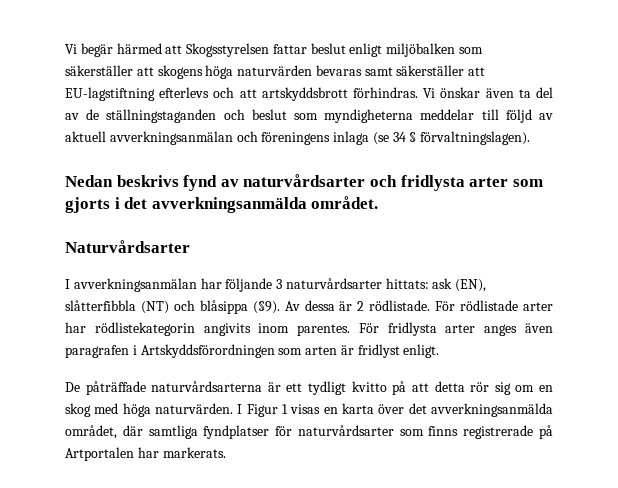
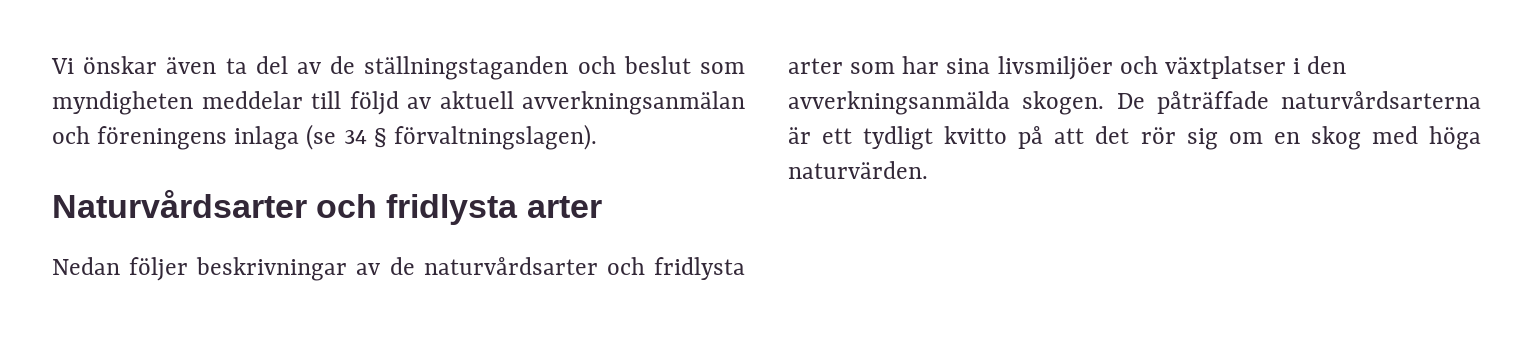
- Vi begär härmed att Skogsstyrelsen fattar beslut enligt miljöbalken som säkerställer att skogens höga naturvärden bevaras samt säkerställer att EU-lagstiftning efterlevs och att artskyddsbrott förhindras. Vi önskar även ta del av de ställningstaganden och beslut som myndigheterna meddelar till följd av aktuell avverkningsanmälan och föreningens inlaga (se 34 § förvaltningslagen).
+ Vi önskar även ta del av de ställningstaganden och beslut som myndigheten meddelar till följd av aktuell avverkningsanmälan och föreningens inlaga (se 34 § förvaltningslagen).
- Nedan beskrivs fynd av naturvårdsarter och fridlysta arter som gjorts i det avverkningsanmälda området.
- Naturvårdsarter
- I avverkningsanmälan har följande 3 naturvårdsarter hittats: ask (EN), slåtterfibbla (NT) och blåsippa (§9). Av dessa är 2 rödlistade. För rödlistade arter har rödlistekategorin angivits inom parentes. För fridlysta arter anges även paragrafen i Artskyddsförordningen som arten är fridlyst enligt.
- De påträffade naturvårdsarterna är ett tydligt kvitto på att detta rör sig om en skog med höga naturvärden. I Figur 1 visas en karta över det avverkningsanmälda området, där samtliga fyndplatser för naturvårdsarter som finns registrerade på Artportalen har markerats.
+ Naturvårdsarter och fridlysta arter
+ Nedan följer beskrivningar av de naturvårdsarter och fridlysta arter som har sina livsmiljöer och växtplatser i den avverkningsanmälda skogen. De påträffade naturvårdsarterna är ett tydligt kvitto på att det rör sig om en skog med höga naturvärden.

